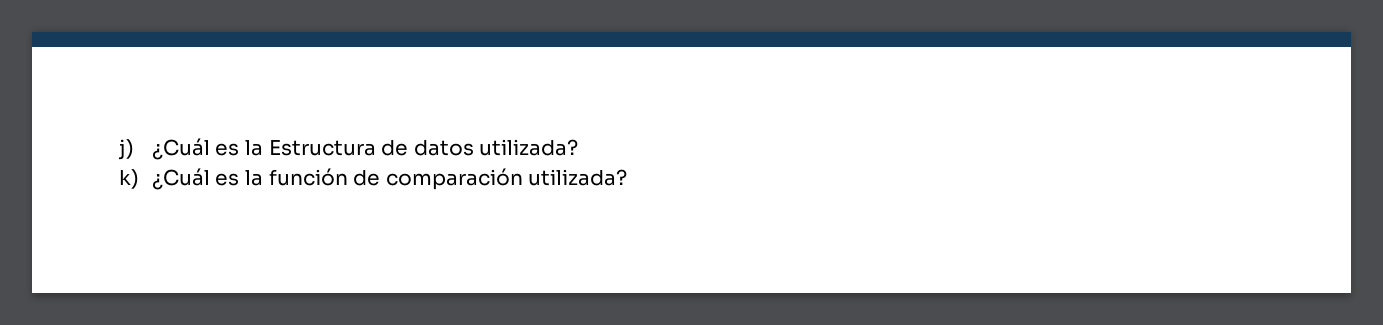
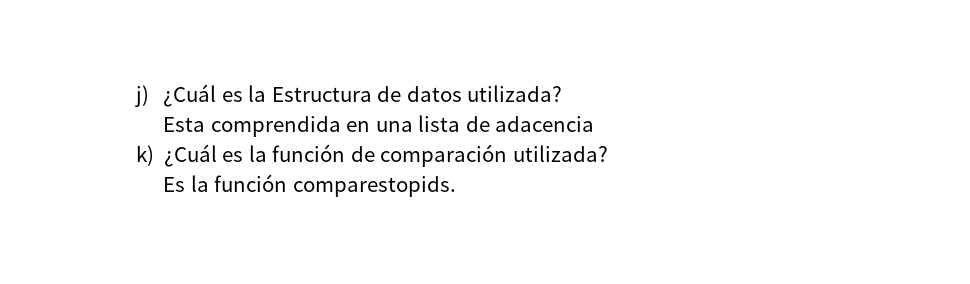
+ Esta comprendida en una lista de adacencia
+ Es la función comparestopids.

